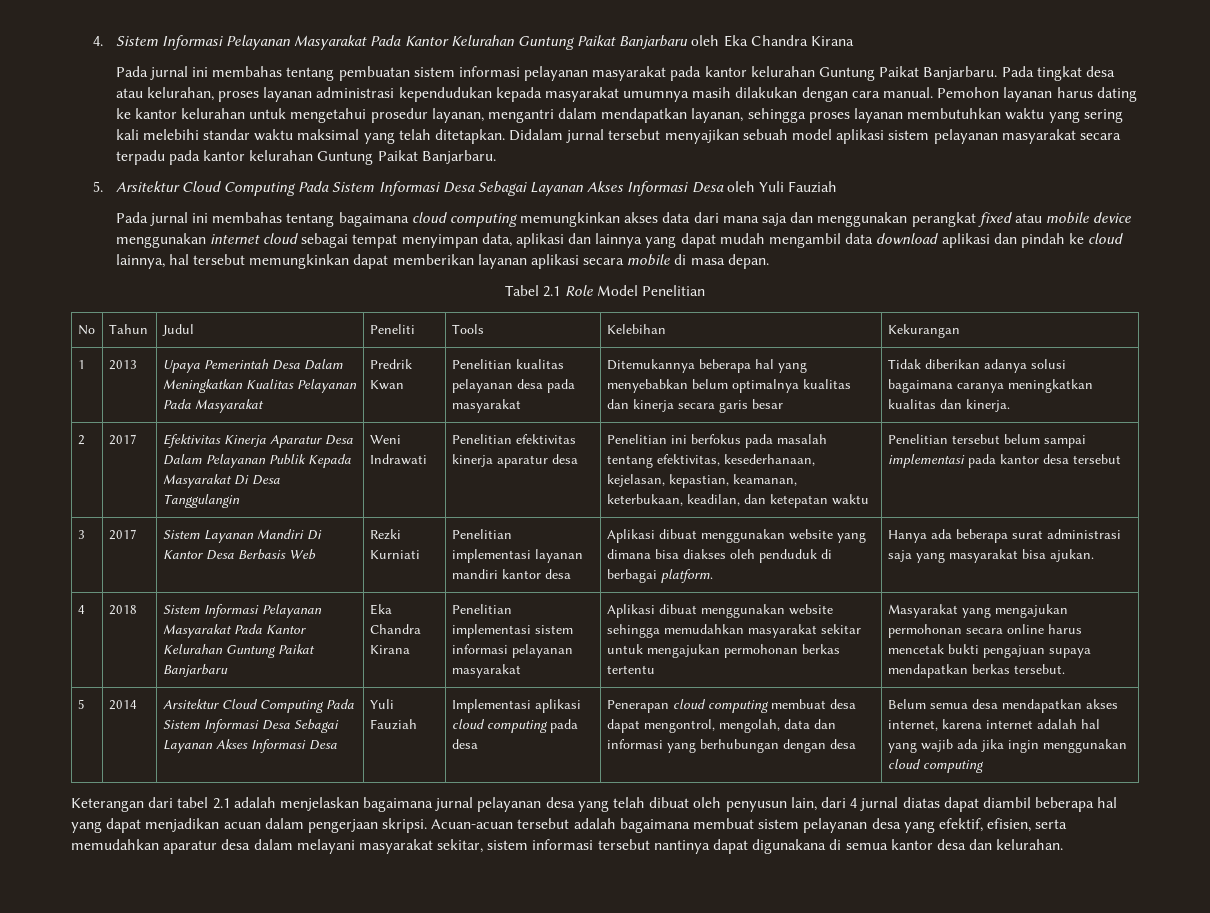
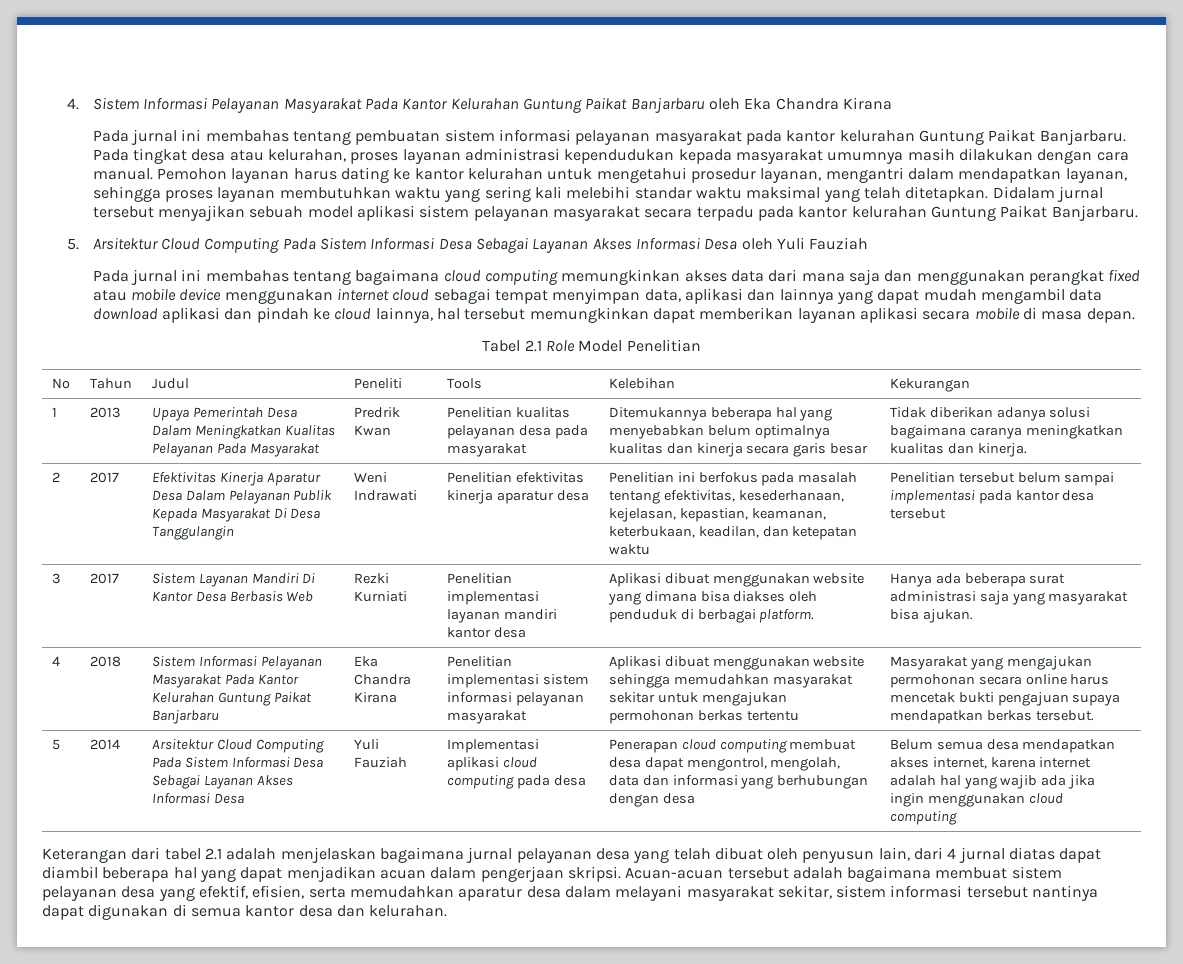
- Acuan-acuan tersebut adalah bagaimana membuat sistem pelayanan desa yang efektif, efisien, serta memudahkan aparatur desa dalam melayani masyarakat sekitar, sistem informasi tersebut nantinya dapat digunakana di semua kantor desa dan kelurahan.
+ Acuan-acuan tersebut adalah bagaimana membuat sistem pelayanan desa yang efektif, efisien, serta memudahkan aparatur desa dalam melayani masyarakat sekitar, sistem informasi tersebut nantinya dapat digunakan di semua kantor desa dan kelurahan.

